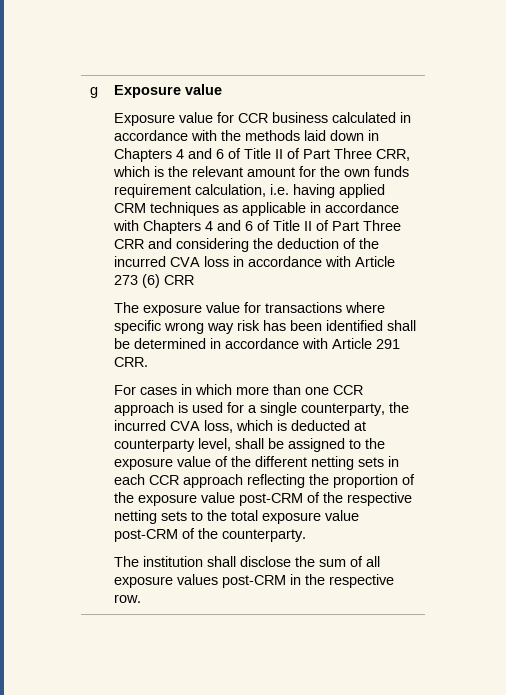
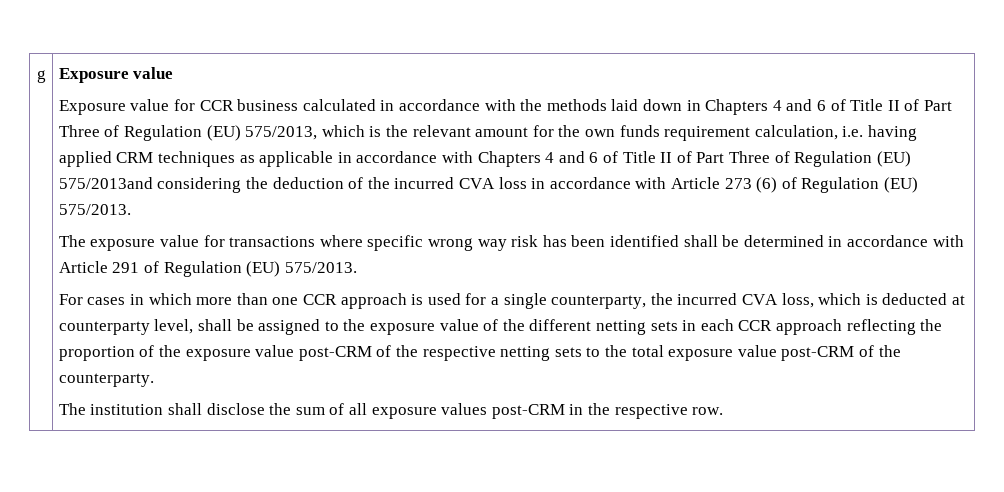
- Exposure value for CCR business calculated in accordance with the methods laid down in Chapters 4 and 6 of Title II of Part Three CRR, which is the relevant amount for the own funds requirement calculation, i.e. having applied CRM techniques as applicable in accordance with Chapters 4 and 6 of Title II of Part Three CRR and considering the deduction of the incurred CVA loss in accordance with Article 273 (6) CRR
+ Exposure value for CCR business calculated in accordance with the methods laid down in Chapters 4 and 6 of Title II of Part Three of Regulation (EU) 575/2013, which is the relevant amount for the own funds requirement calculation, i.e. having applied CRM techniques as applicable in accordance with Chapters 4 and 6 of Title II of Part Three of Regulation (EU) 575/2013and considering the deduction of the incurred CVA loss in accordance with Article 273 (6) of Regulation (EU) 575/2013.
- The exposure value for transactions where specific wrong way risk has been identified shall be determined in accordance with Article 291 CRR.
+ The exposure value for transactions where specific wrong way risk has been identified shall be determined in accordance with Article 291 of Regulation (EU) 575/2013.

